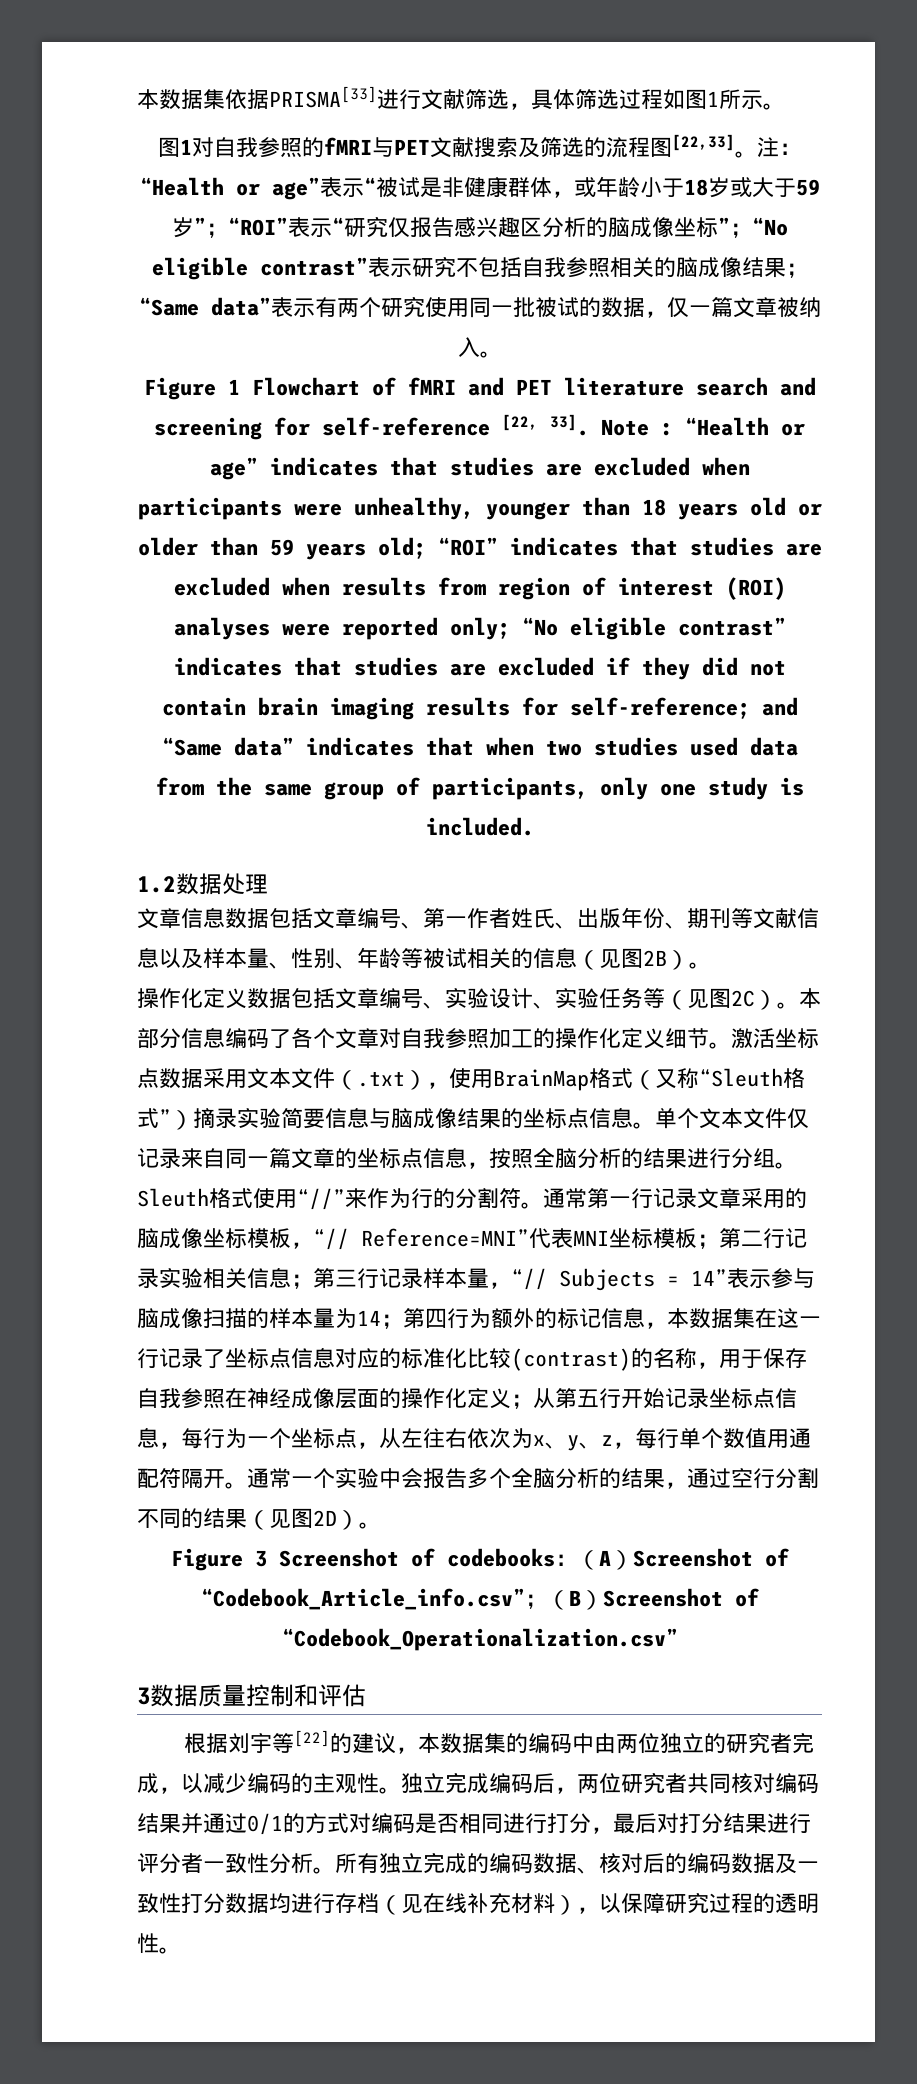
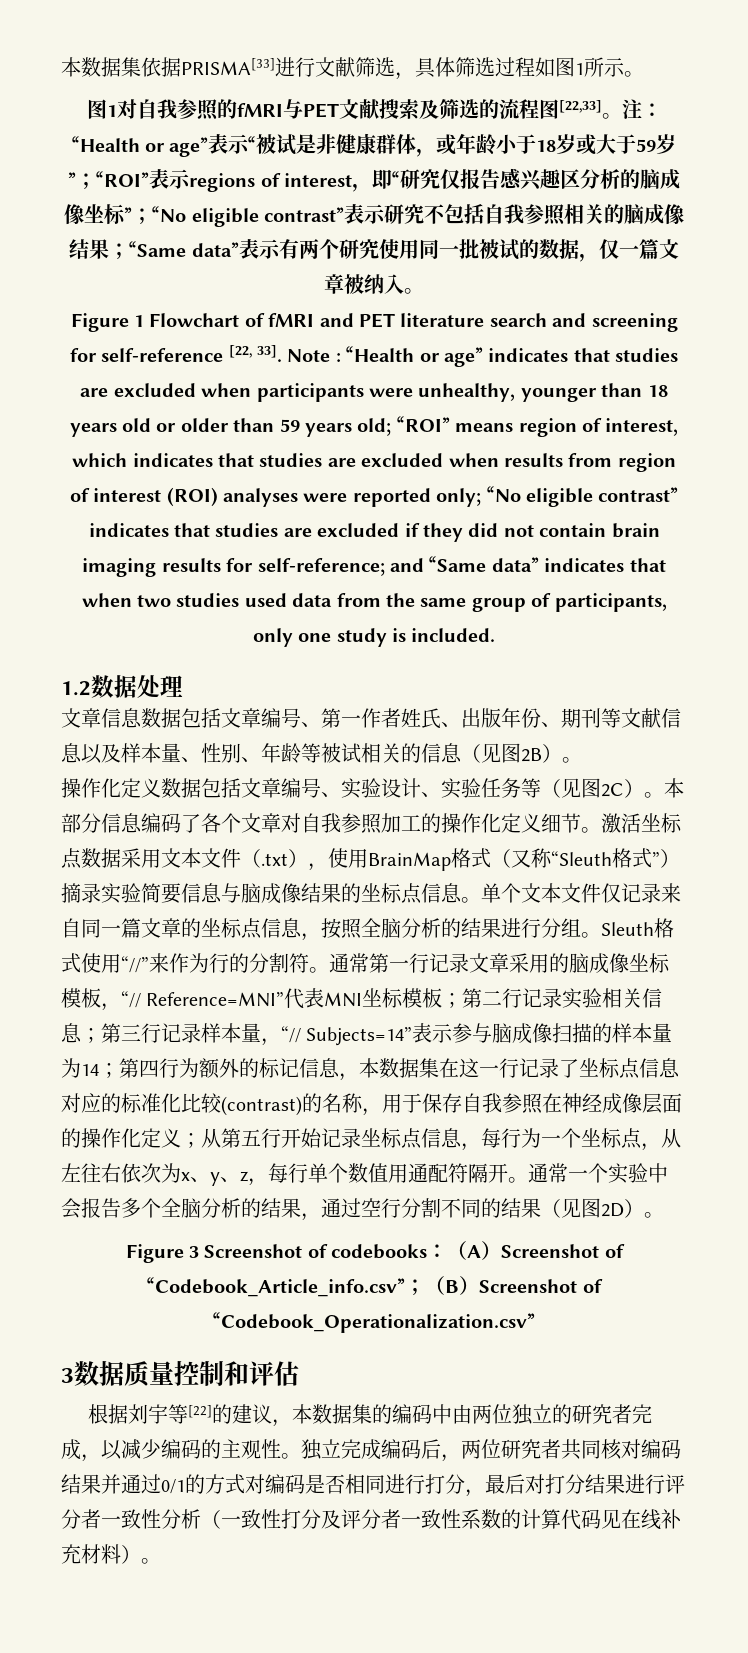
- “ROI”表示“研究仅报告感兴趣区分析的脑成像坐标”；
+ “ROI”表示regions of interest，即“研究仅报告感兴趣区分析的脑成像坐标”；
- “ROI” indicates that studies are excluded when results from region of interest (ROI) analyses were reported only;
+ “ROI” means region of interest, which indicates that studies are excluded when results from region of interest (ROI) analyses were reported only;
- 第三行记录样本量，“// Subjects = 14”表示参与脑成像扫描的样本量为14；
+ 第三行记录样本量，“// Subjects=14”表示参与脑成像扫描的样本量为14；
- 独立完成编码后，两位研究者共同核对编码结果并通过0/1的方式对编码是否相同进行打分，最后对打分结果进行评分者一致性分析。所有独立完成的编码数据、核对后的编码数据及一致性打分数据均进行存档（见在线补充材料），以保障研究过程的透明性。
+ 独立完成编码后，两位研究者共同核对编码结果并通过0/1的方式对编码是否相同进行打分，最后对打分结果进行评分者一致性分析（一致性打分及评分者一致性系数的计算代码见在线补充材料）。

